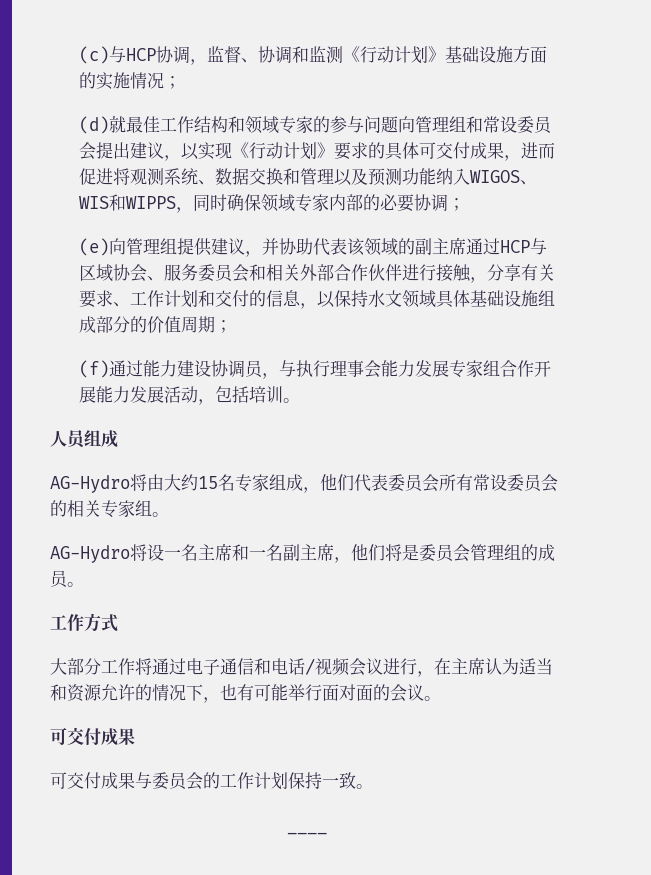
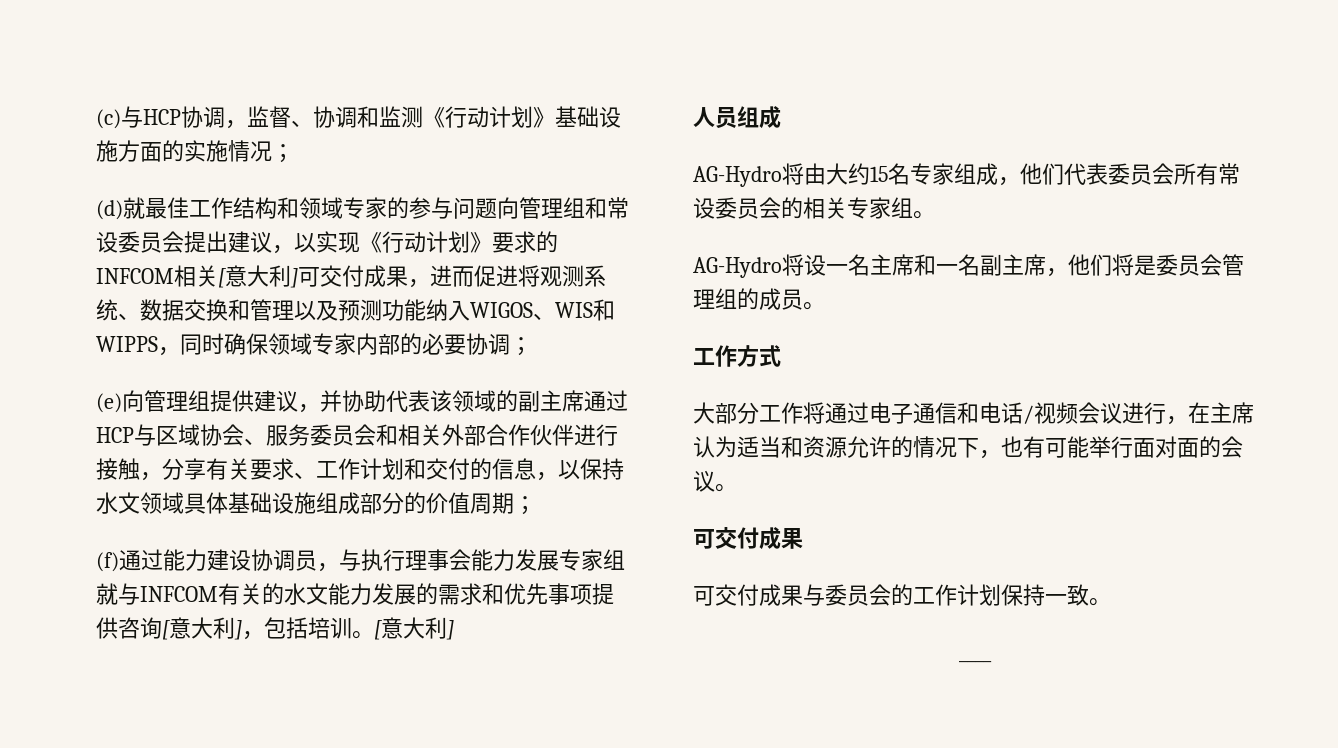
- (d)就最佳工作结构和领域专家的参与问题向管理组和常设委员会提出建议，以实现《行动计划》要求的具体可交付成果，进而促进将观测系统、数据交换和管理以及预测功能纳入WIGOS、WIS和WIPPS，同时确保领域专家内部的必要协调；
+ (d)就最佳工作结构和领域专家的参与问题向管理组和常设委员会提出建议，以实现《行动计划》要求的INFCOM相关[意大利]可交付成果，进而促进将观测系统、数据交换和管理以及预测功能纳入WIGOS、WIS和WIPPS，同时确保领域专家内部的必要协调；
- (f)通过能力建设协调员，与执行理事会能力发展专家组合作开展能力发展活动，包括培训。
+ (f)通过能力建设协调员，与执行理事会能力发展专家组就与INFCOM有关的水文能力发展的需求和优先事项提供咨询[意大利]，包括培训。[意大利]

